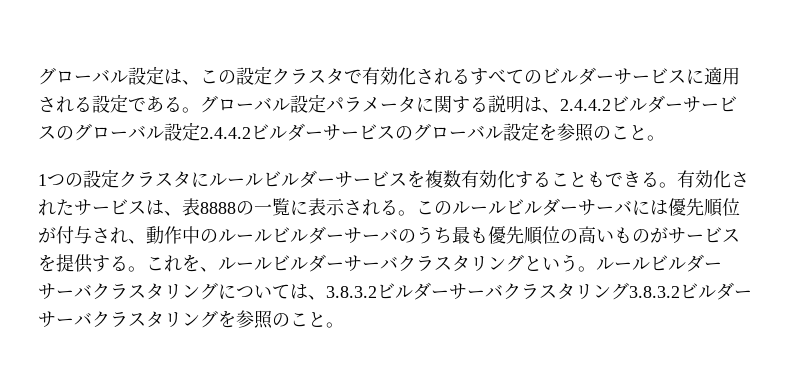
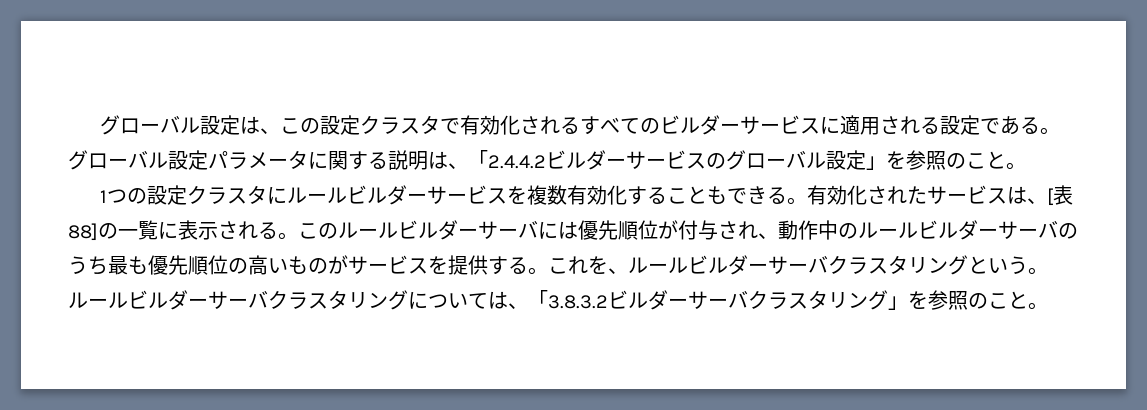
- グローバル設定パラメータに関する説明は、2.4.4.2ビルダーサービスのグローバル設定2.4.4.2ビルダーサービスのグローバル設定を参照のこと。
+ グローバル設定パラメータに関する説明は、「2.4.4.2ビルダーサービスのグローバル設定」を参照のこと。
- 有効化されたサービスは、表8888の一覧に表示される。
+ 有効化されたサービスは、[表88]の一覧に表示される。
- ルールビルダーサーバクラスタリングについては、3.8.3.2ビルダーサーバクラスタリング3.8.3.2ビルダーサーバクラスタリングを参照のこと。
+ ルールビルダーサーバクラスタリングについては、「3.8.3.2ビルダーサーバクラスタリング」を参照のこと。

